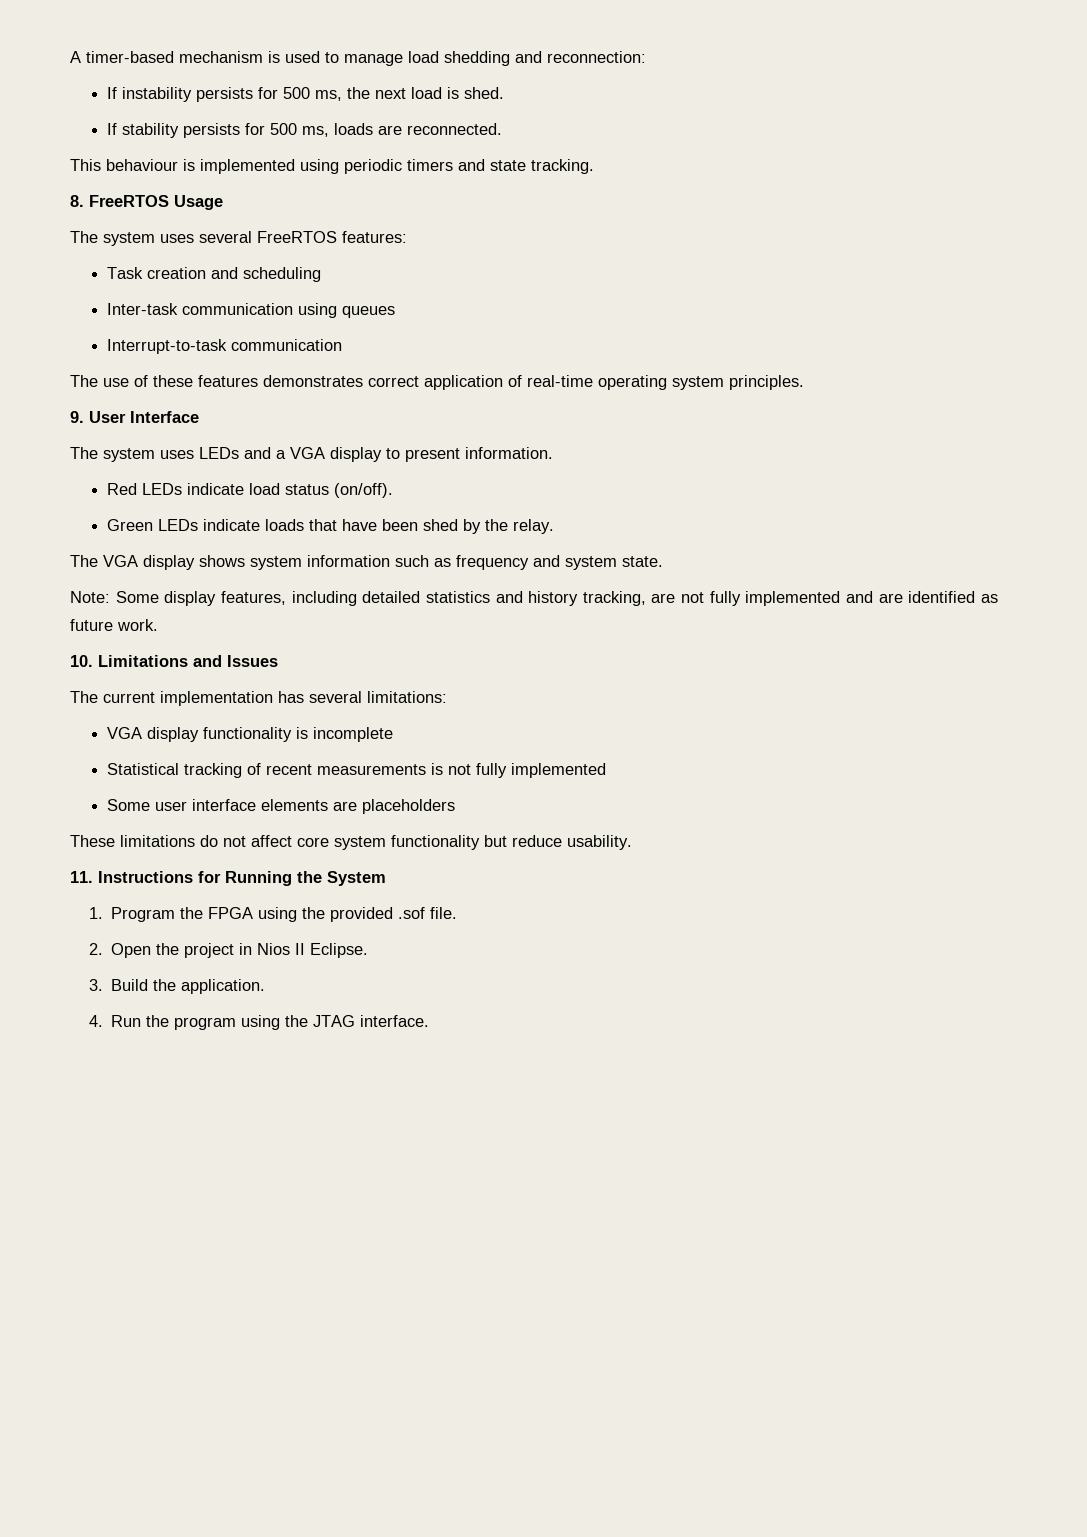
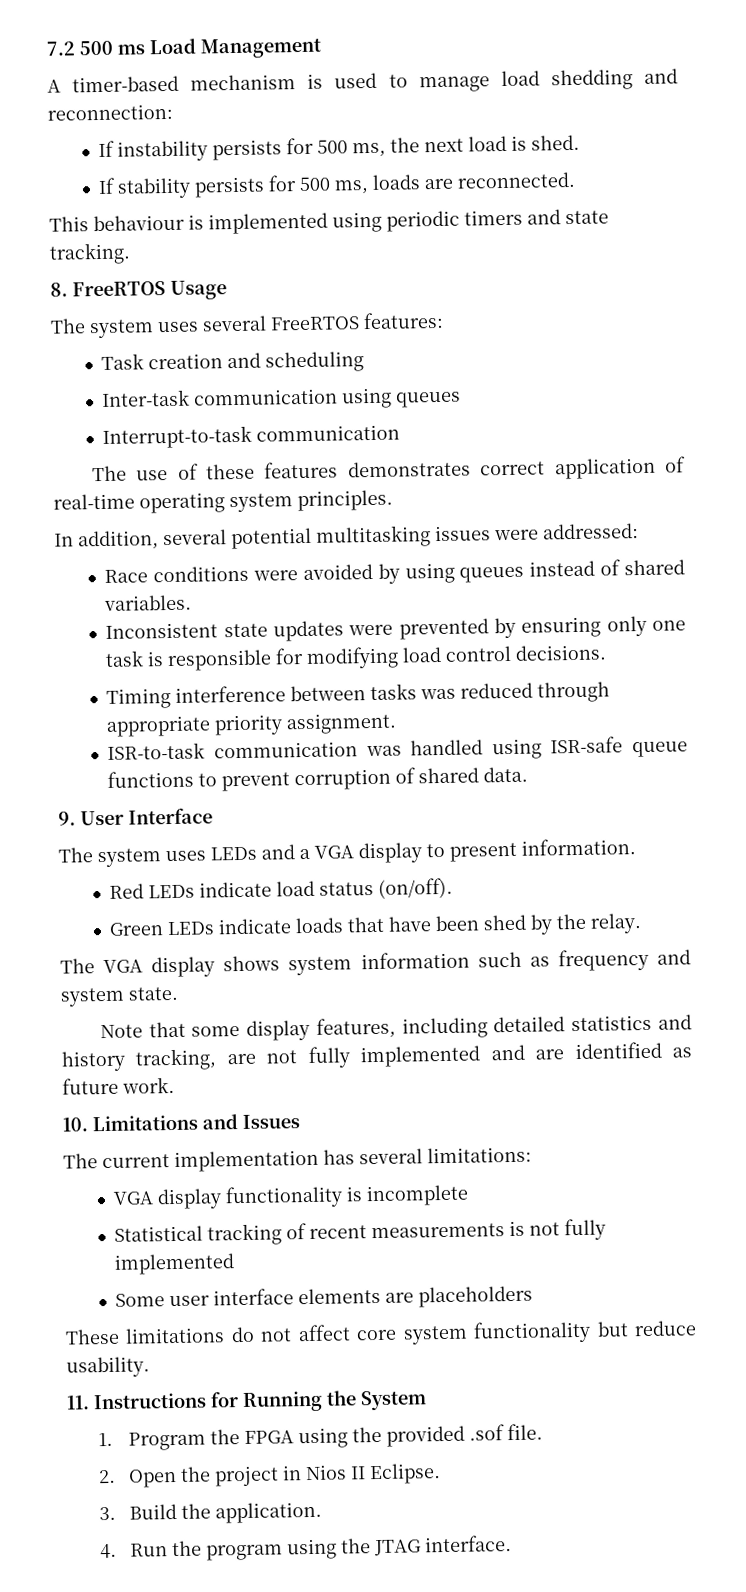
+ 7.2 500 ms Load Management
+ In addition, several potential multitasking issues were addressed:
+ Race conditions were avoided by using queues instead of shared variables.
+ Inconsistent state updates were prevented by ensuring only one task is responsible for modifying load control decisions.
+ Timing interference between tasks was reduced through appropriate priority assignment.
+ ISR-to-task communication was handled using ISR-safe queue functions to prevent corruption of shared data.
- Note: Some display features, including detailed statistics and history tracking, are not fully implemented and are identified as future work.
+ Note that some display features, including detailed statistics and history tracking, are not fully implemented and are identified as future work.

